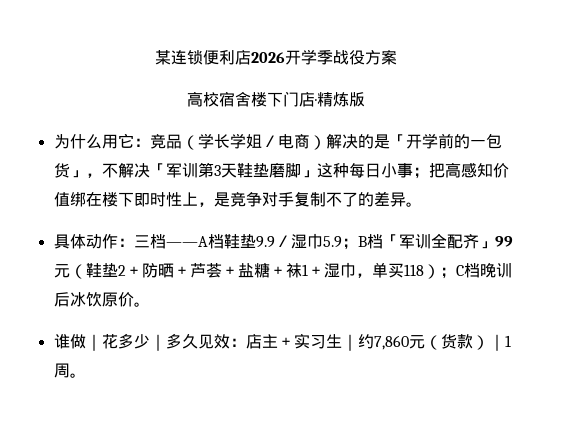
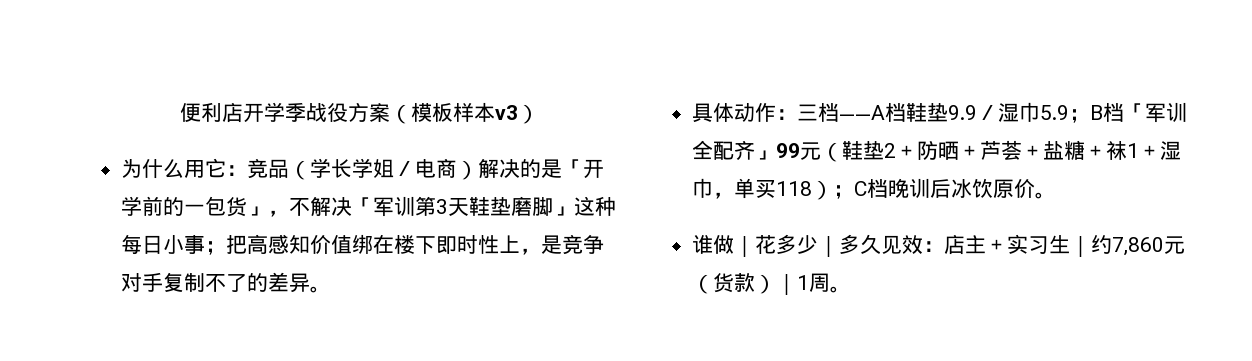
- 某连锁便利店2026开学季战役方案
- 高校宿舍楼下门店·精炼版
+ 便利店开学季战役方案（模板样本v3）

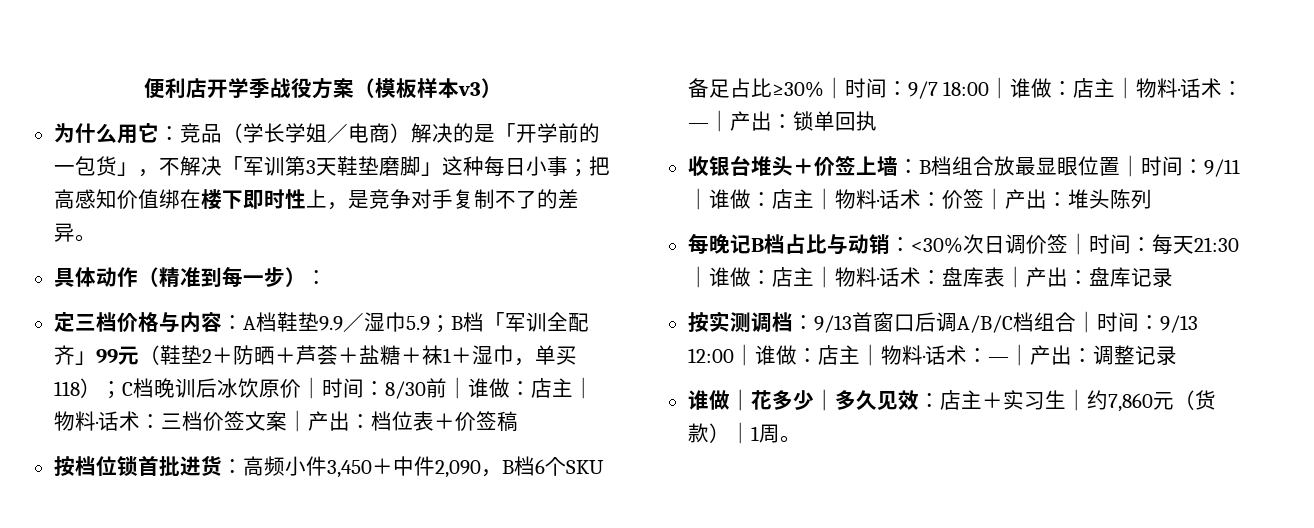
- 具体动作：三档——A档鞋垫9.9／湿巾5.9；B档「军训全配齐」99元（鞋垫2＋防晒＋芦荟＋盐糖＋袜1＋湿巾，单买118）；C档晚训后冰饮原价。
+ 具体动作（精准到每一步）：
+ 定三档价格与内容：A档鞋垫9.9／湿巾5.9；B档「军训全配齐」99元（鞋垫2＋防晒＋芦荟＋盐糖＋袜1＋湿巾，单买118）；C档晚训后冰饮原价｜时间：8/30前｜谁做：店主｜物料·话术：三档价签文案｜产出：档位表＋价签稿
+ 按档位锁首批进货：高频小件3,450＋中件2,090，B档6个SKU备足占比≥30%｜时间：9/7 18:00｜谁做：店主｜物料·话术：—｜产出：锁单回执
+ 收银台堆头＋价签上墙：B档组合放最显眼位置｜时间：9/11｜谁做：店主｜物料·话术：价签｜产出：堆头陈列
+ 每晚记B档占比与动销：<30%次日调价签｜时间：每天21:30｜谁做：店主｜物料·话术：盘库表｜产出：盘库记录
+ 按实测调档：9/13首窗口后调A/B/C档组合｜时间：9/13 12:00｜谁做：店主｜物料·话术：—｜产出：调整记录

